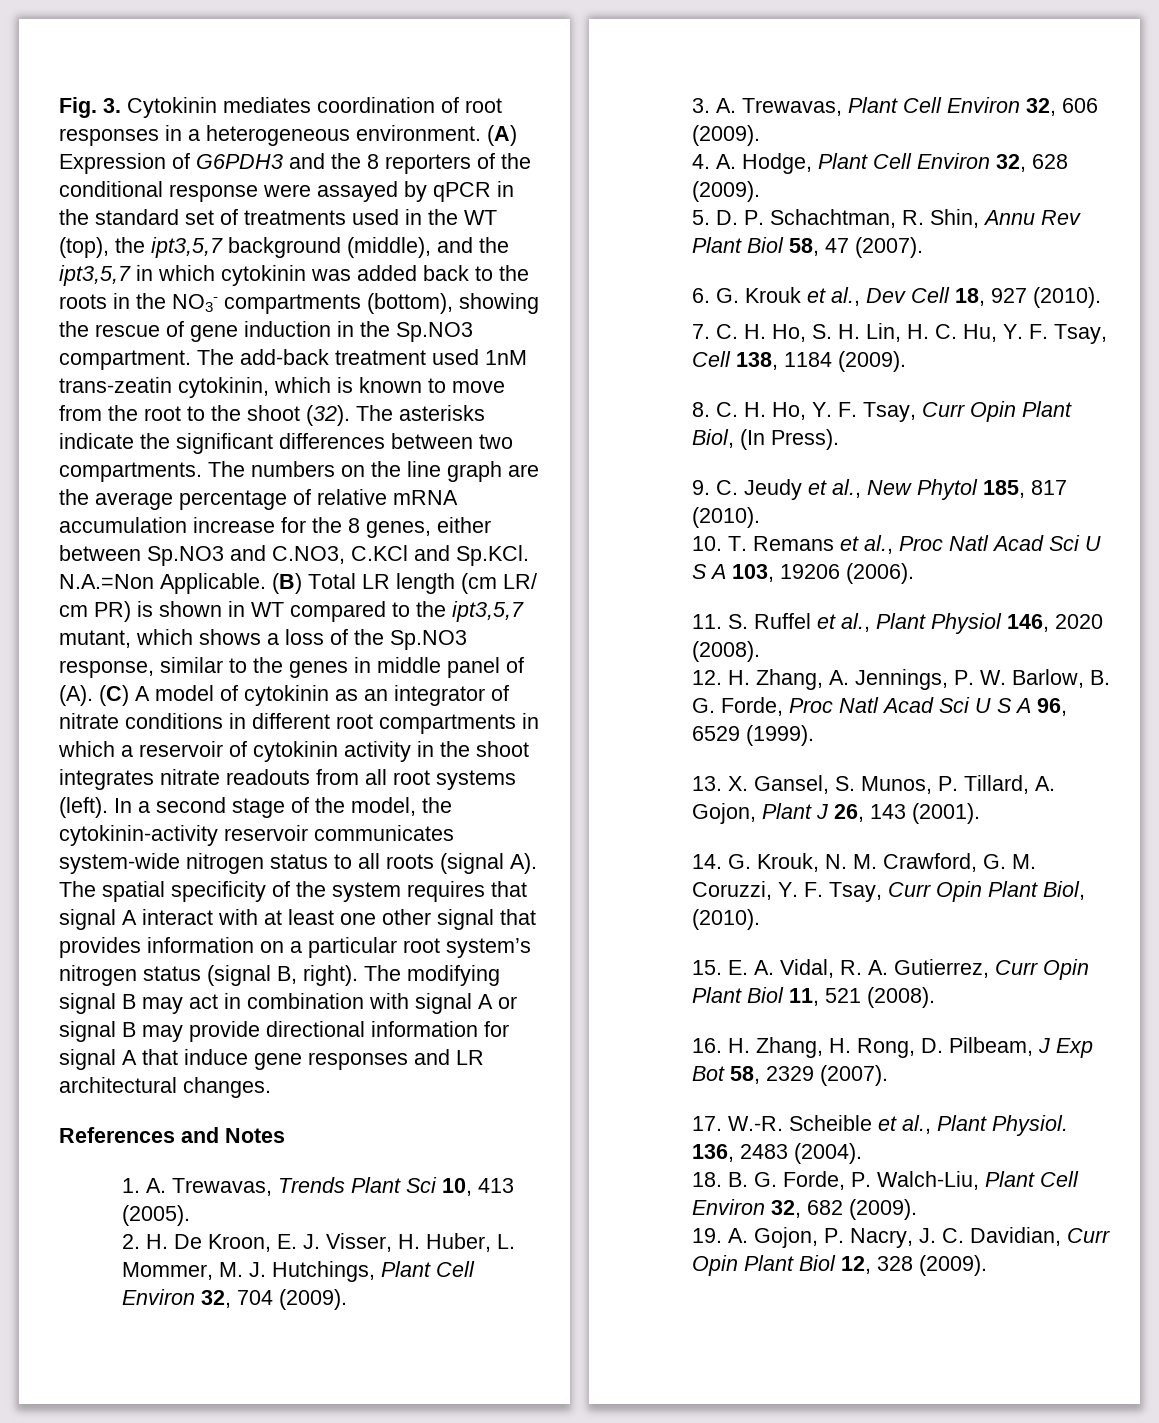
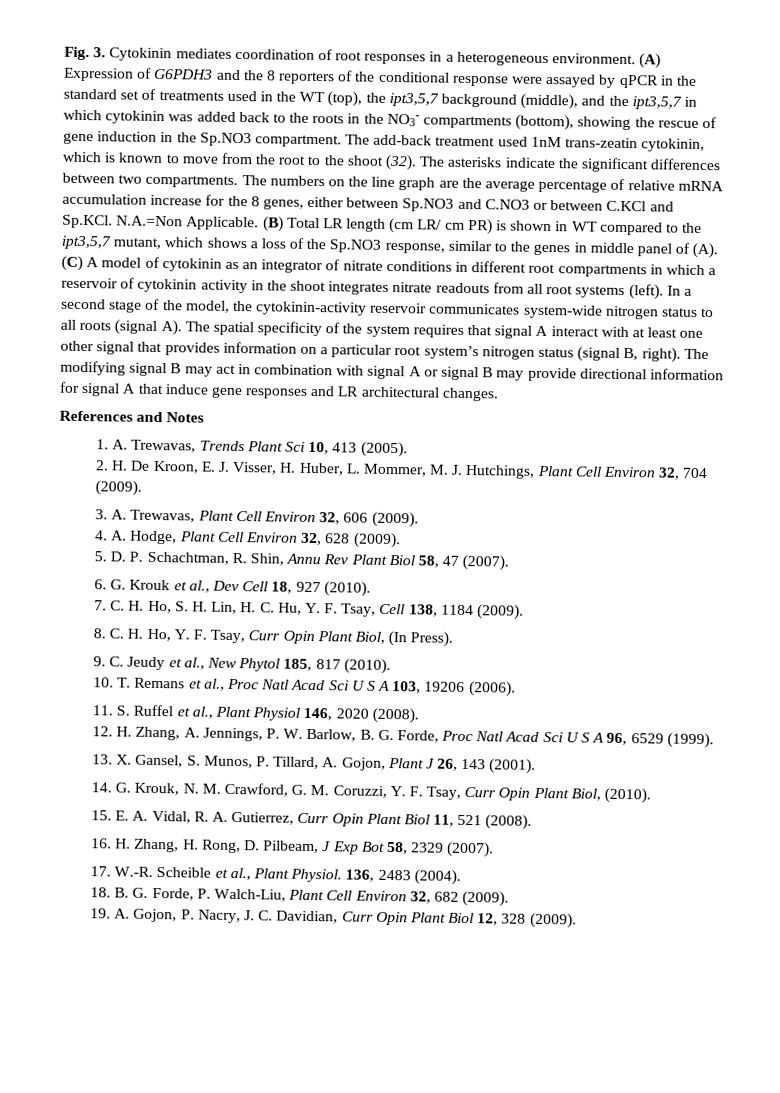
- The numbers on the line graph are the average percentage of relative mRNA accumulation increase for the 8 genes, either between Sp.NO3 and C.NO3, C.KCl and Sp.KCl. N.A.=Non Applicable.
+ The numbers on the line graph are the average percentage of relative mRNA accumulation increase for the 8 genes, either between Sp.NO3 and C.NO3 or between C.KCl and Sp.KCl. N.A.=Non Applicable.

